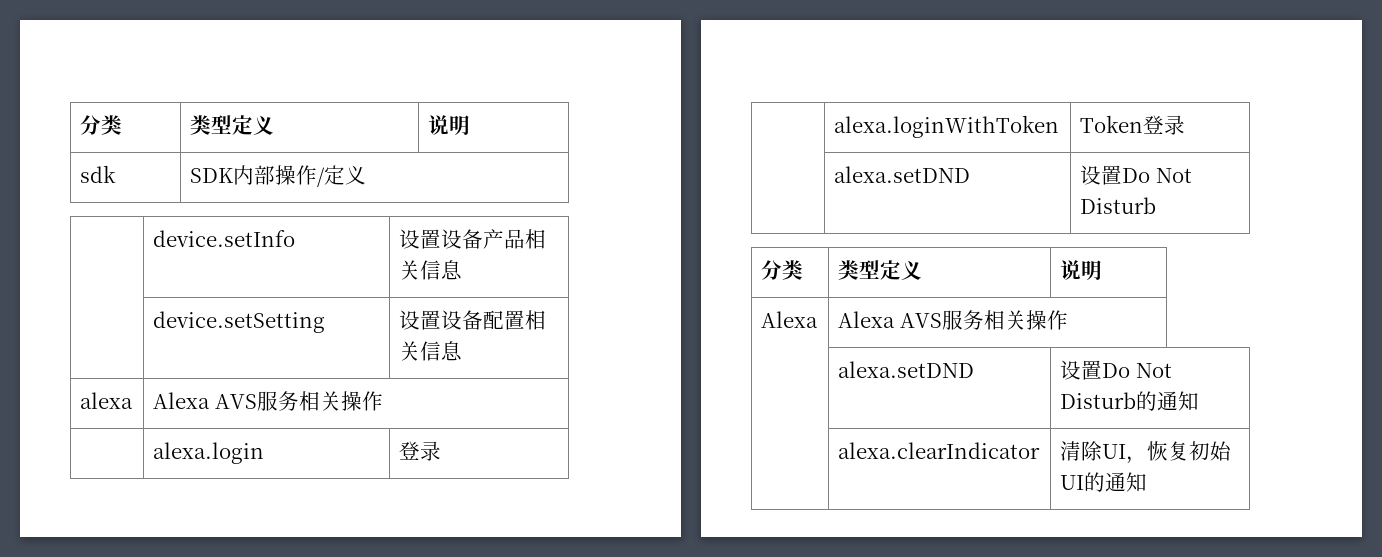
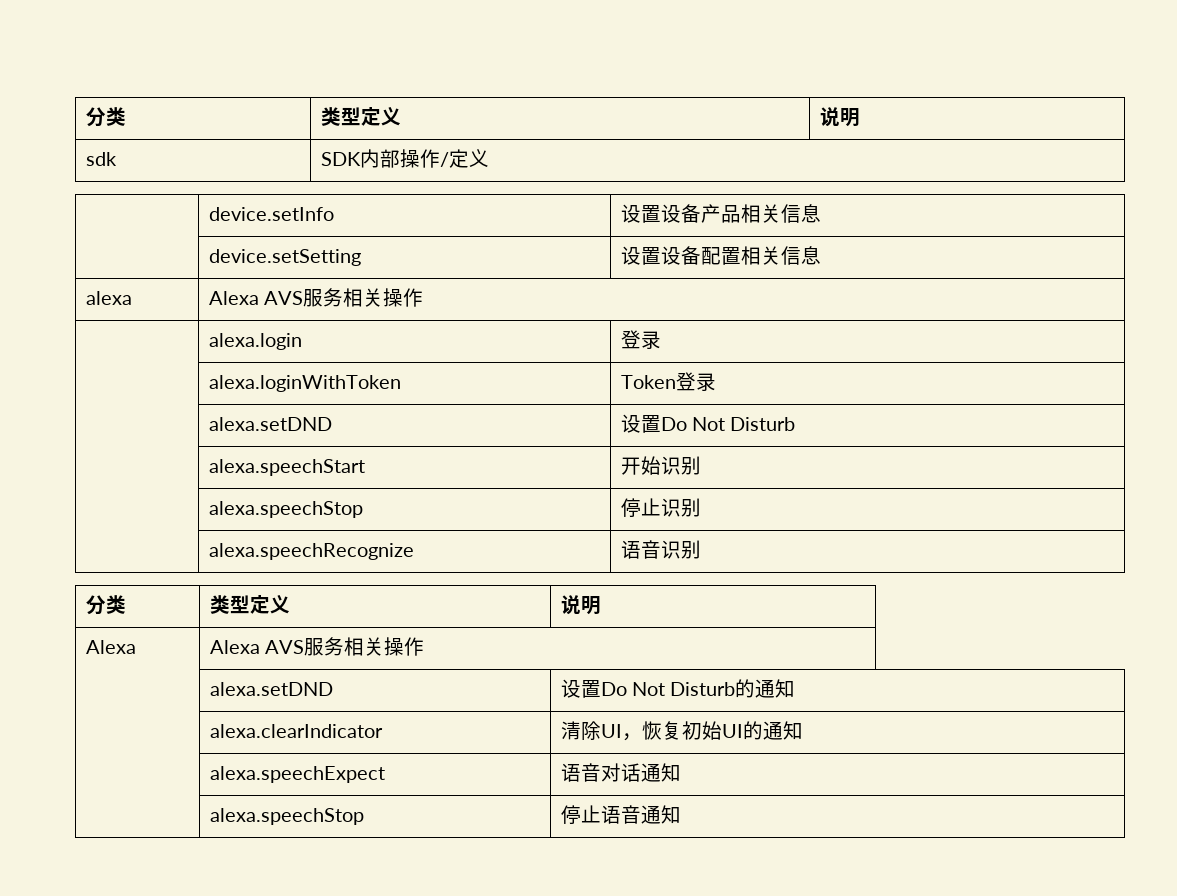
+ | alexa.speechStart | 开始识别
+ | alexa.speechStop | 停止识别
+ | alexa.speechRecognize | 语音识别
+ | alexa.speechExpect | 语音对话通知
+ | alexa.speechStop | 停止语音通知

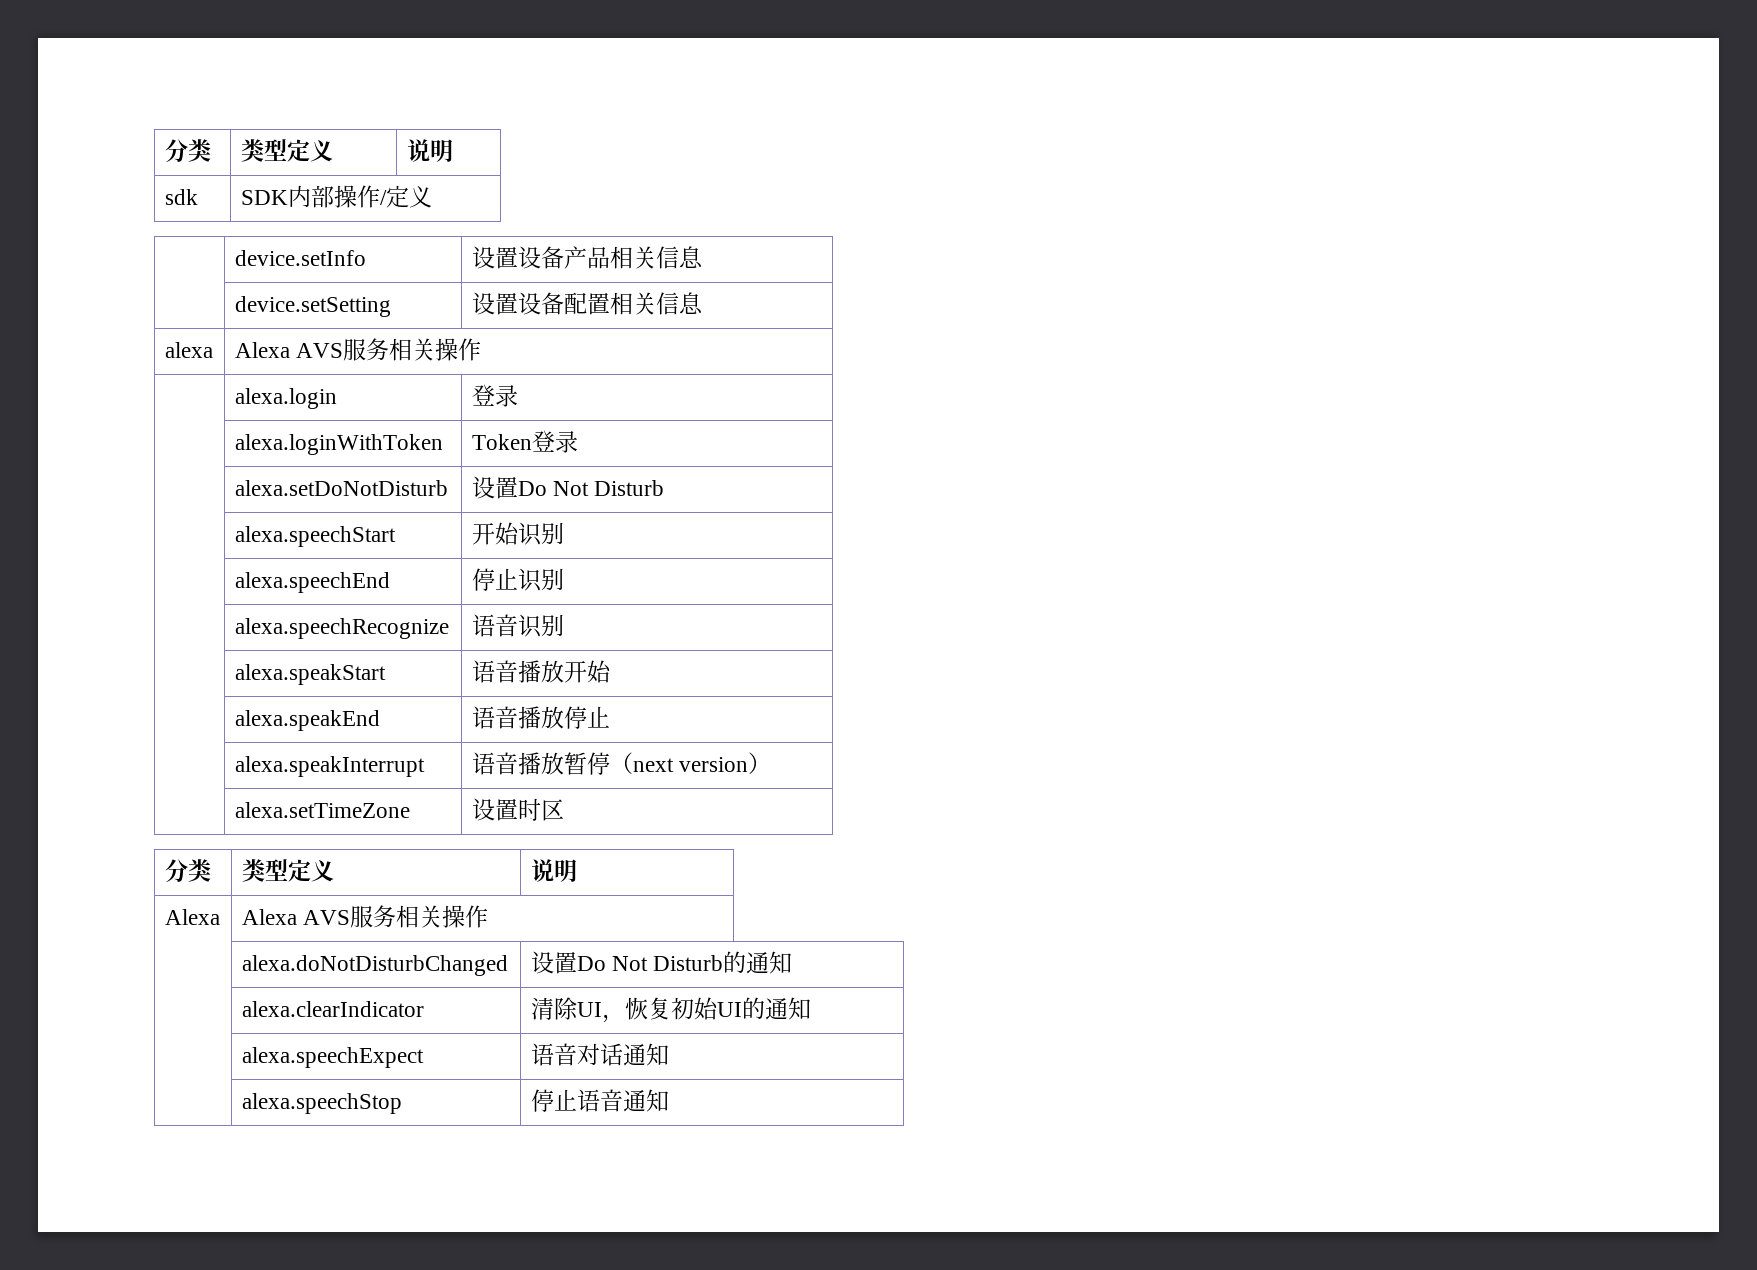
  | alexa.loginWithToken | Token登录
- | alexa.setDND | 设置Do Not Disturb
+ | alexa.setDoNotDisturb | 设置Do Not Disturb
- | alexa.speechStop | 停止识别
+ | alexa.speechEnd | 停止识别
+ | alexa.speakStart | 语音播放开始
+ | alexa.speakEnd | 语音播放停止
+ | alexa.speakInterrupt | 语音播放暂停（next version）
+ | alexa.setTimeZone | 设置时区
- | alexa.setDND | 设置Do Not Disturb的通知
+ | alexa.doNotDisturbChanged | 设置Do Not Disturb的通知

